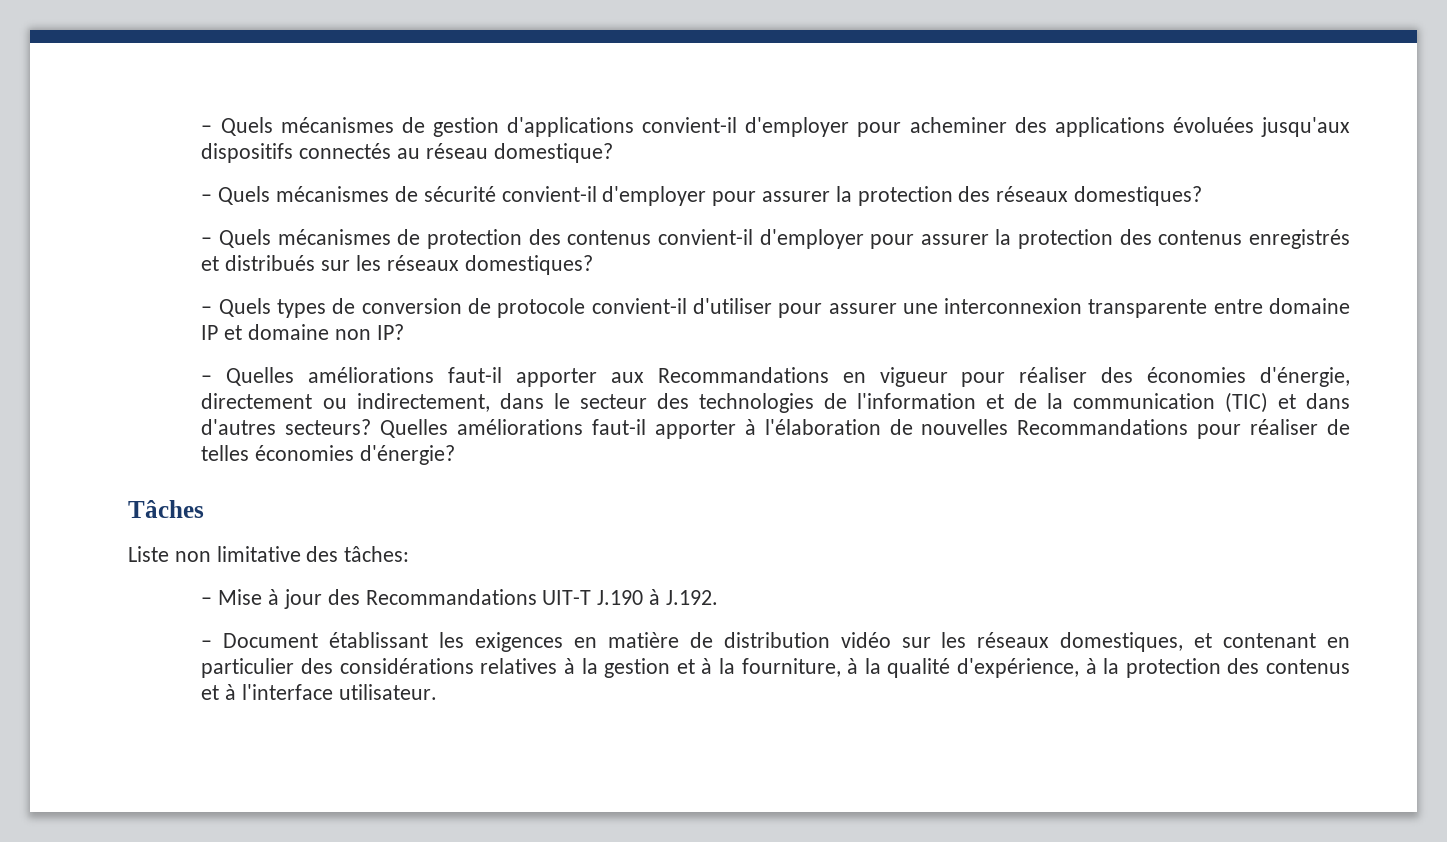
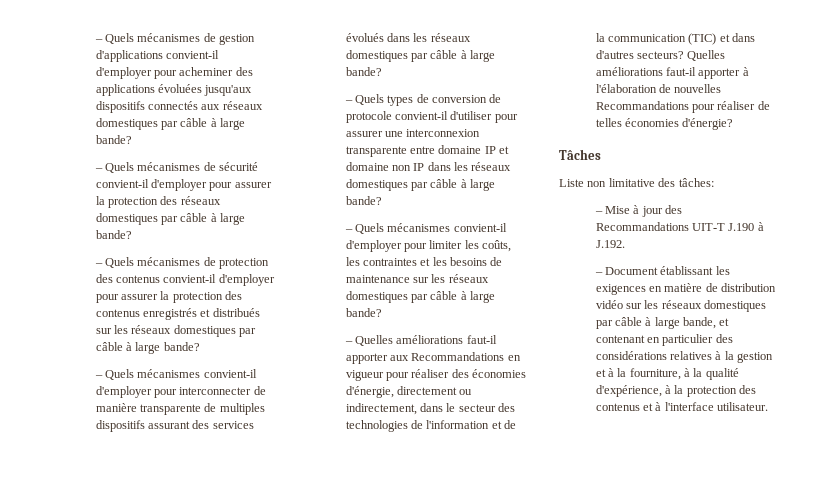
- – Quels mécanismes de gestion d'applications convient-il d'employer pour acheminer des applications évoluées jusqu'aux dispositifs connectés au réseau domestique?
+ – Quels mécanismes de gestion d'applications convient-il d'employer pour acheminer des applications évoluées jusqu'aux dispositifs connectés aux réseaux domestiques par câble à large bande?
- – Quels mécanismes de sécurité convient-il d'employer pour assurer la protection des réseaux domestiques?
+ – Quels mécanismes de sécurité convient-il d'employer pour assurer la protection des réseaux domestiques par câble à large bande?
- – Quels mécanismes de protection des contenus convient-il d'employer pour assurer la protection des contenus enregistrés et distribués sur les réseaux domestiques?
+ – Quels mécanismes de protection des contenus convient-il d'employer pour assurer la protection des contenus enregistrés et distribués sur les réseaux domestiques par câble à large bande?
+ – Quels mécanismes convient-il d'employer pour interconnecter de manière transparente de multiples dispositifs assurant des services évolués dans les réseaux domestiques par câble à large bande?
- – Quels types de conversion de protocole convient-il d'utiliser pour assurer une interconnexion transparente entre domaine IP et domaine non IP?
+ – Quels types de conversion de protocole convient-il d'utiliser pour assurer une interconnexion transparente entre domaine IP et domaine non IP dans les réseaux domestiques par câble à large bande?
+ – Quels mécanismes convient-il d'employer pour limiter les coûts, les contraintes et les besoins de maintenance sur les réseaux domestiques par câble à large bande?
- – Document établissant les exigences en matière de distribution vidéo sur les réseaux domestiques, et contenant en particulier des considérations relatives à la gestion et à la fourniture, à la qualité d'expérience, à la protection des contenus et à l'interface utilisateur.
+ – Document établissant les exigences en matière de distribution vidéo sur les réseaux domestiques par câble à large bande, et contenant en particulier des considérations relatives à la gestion et à la fourniture, à la qualité d'expérience, à la protection des contenus et à l'interface utilisateur.

